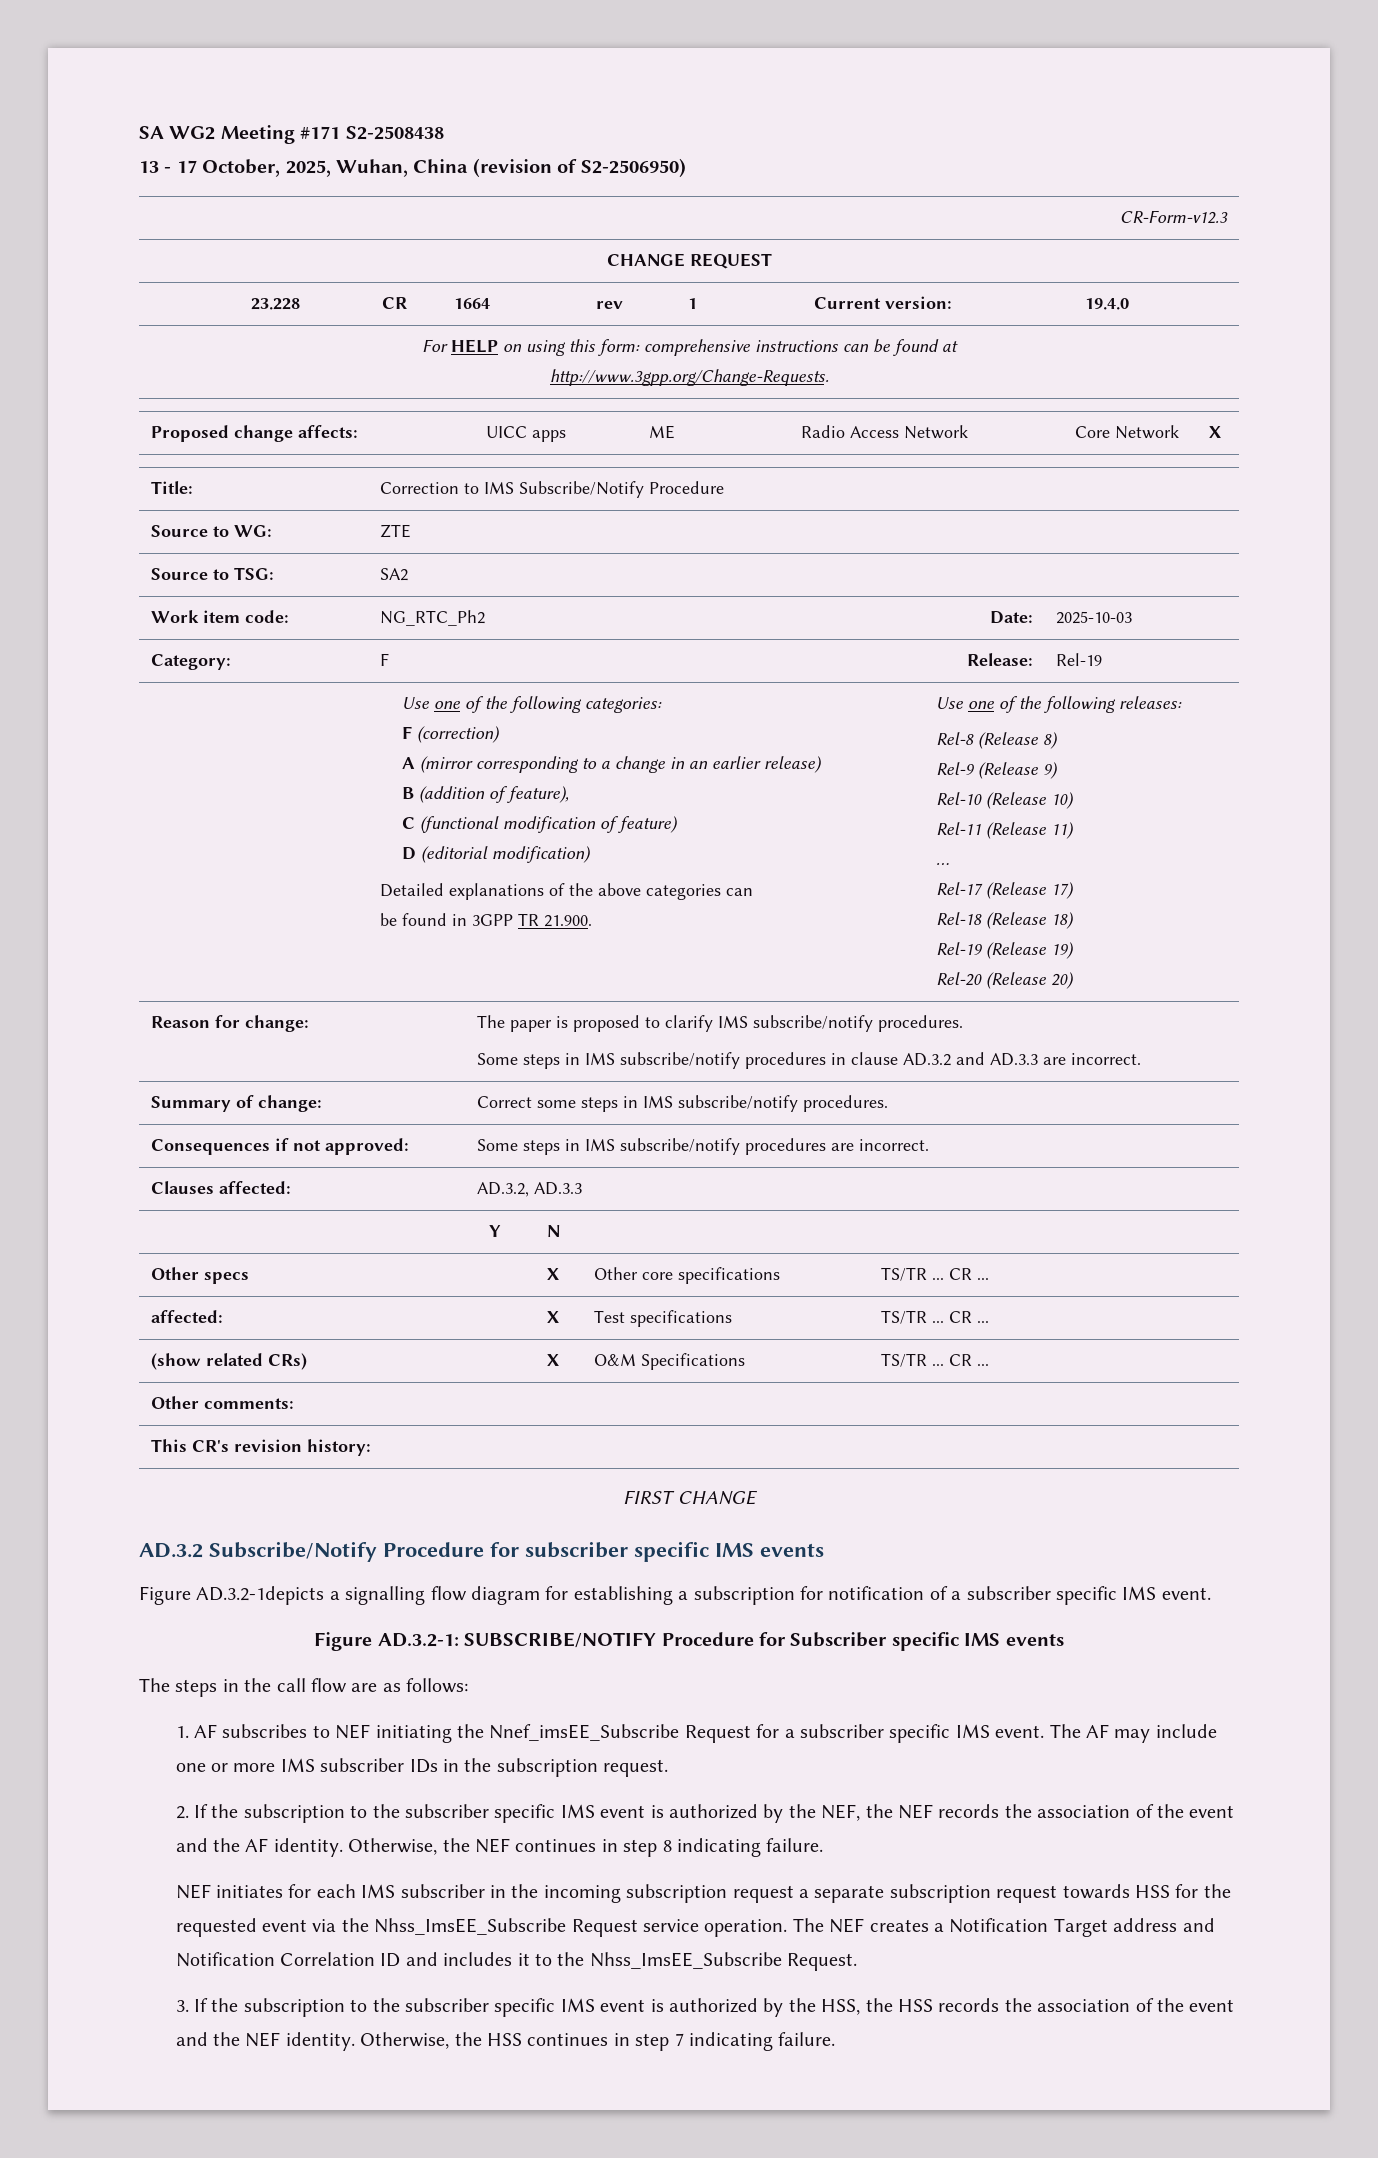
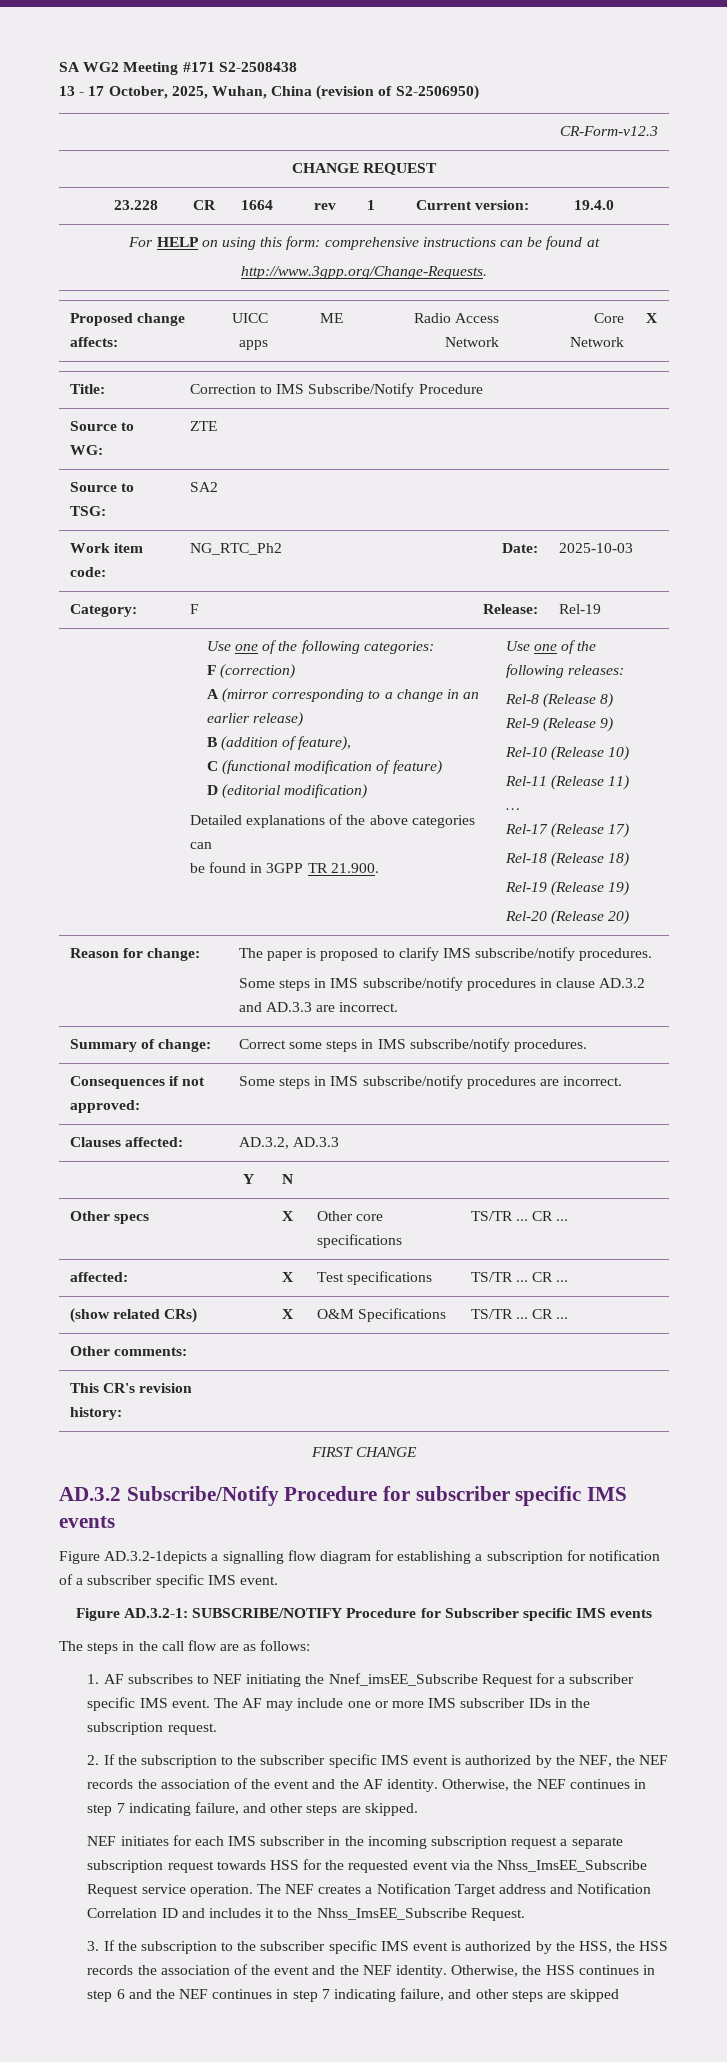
- Otherwise, the NEF continues in step 8 indicating failure.
+ Otherwise, the NEF continues in step 7 indicating failure, and other steps are skipped.
- Otherwise, the HSS continues in step 7 indicating failure.
+ Otherwise, the HSS continues in step 6 and the NEF continues in step 7 indicating failure, and other steps are skipped

